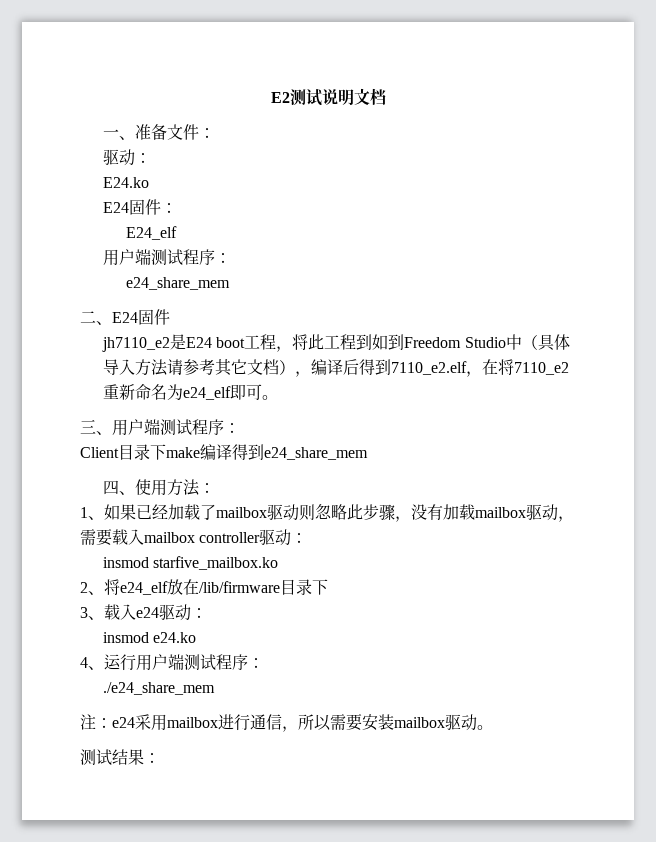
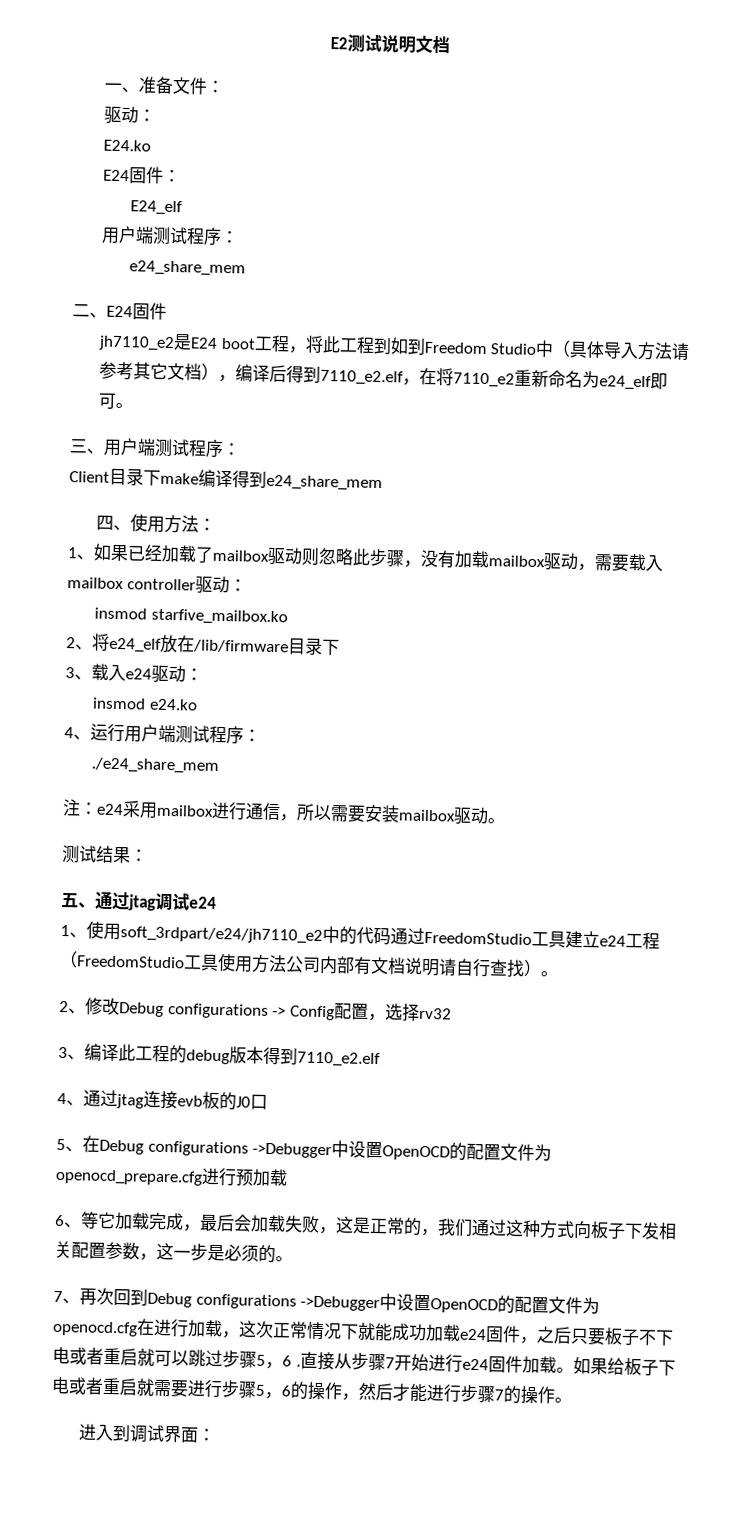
+ 五、通过jtag调试e24
+ 1、使用soft_3rdpart/e24/jh7110_e2中的代码通过FreedomStudio工具建立e24工程（FreedomStudio工具使用方法公司内部有文档说明请自行查找）。
+ 2、修改Debug configurations -> Config配置，选择rv32
+ 3、编译此工程的debug版本得到7110_e2.elf
+ 4、通过jtag连接evb板的J0口
+ 5、在Debug configurations ->Debugger中设置OpenOCD的配置文件为openocd_prepare.cfg进行预加载
+ 6、等它加载完成，最后会加载失败，这是正常的，我们通过这种方式向板子下发相关配置参数，这一步是必须的。
+ 7、再次回到Debug configurations ->Debugger中设置OpenOCD的配置文件为openocd.cfg在进行加载，这次正常情况下就能成功加载e24固件，之后只要板子不下电或者重启就可以跳过步骤5，6 .直接从步骤7开始进行e24固件加载。如果给板子下电或者重启就需要进行步骤5，6的操作，然后才能进行步骤7的操作。
+ 进入到调试界面：

